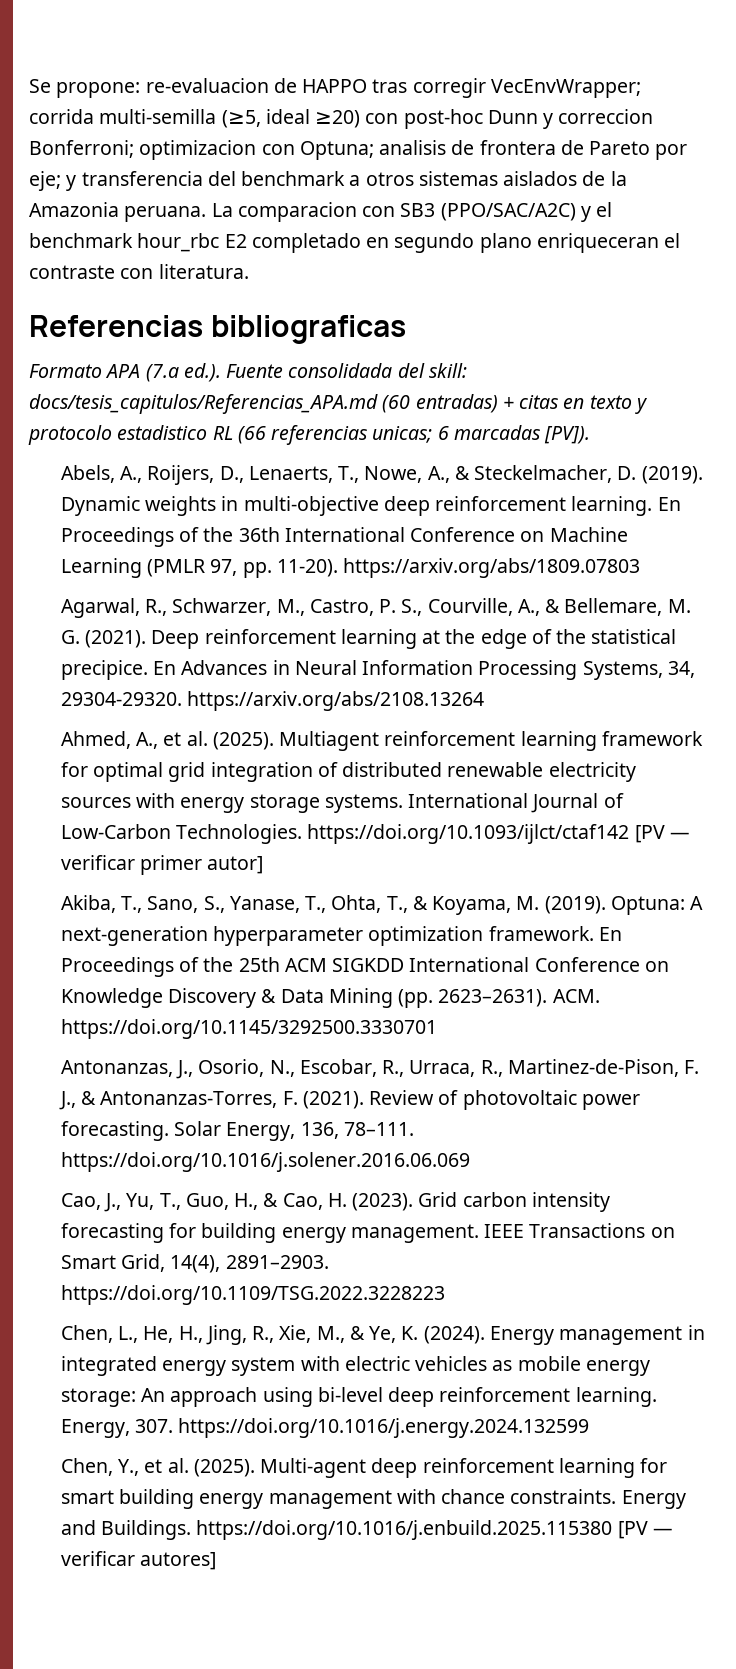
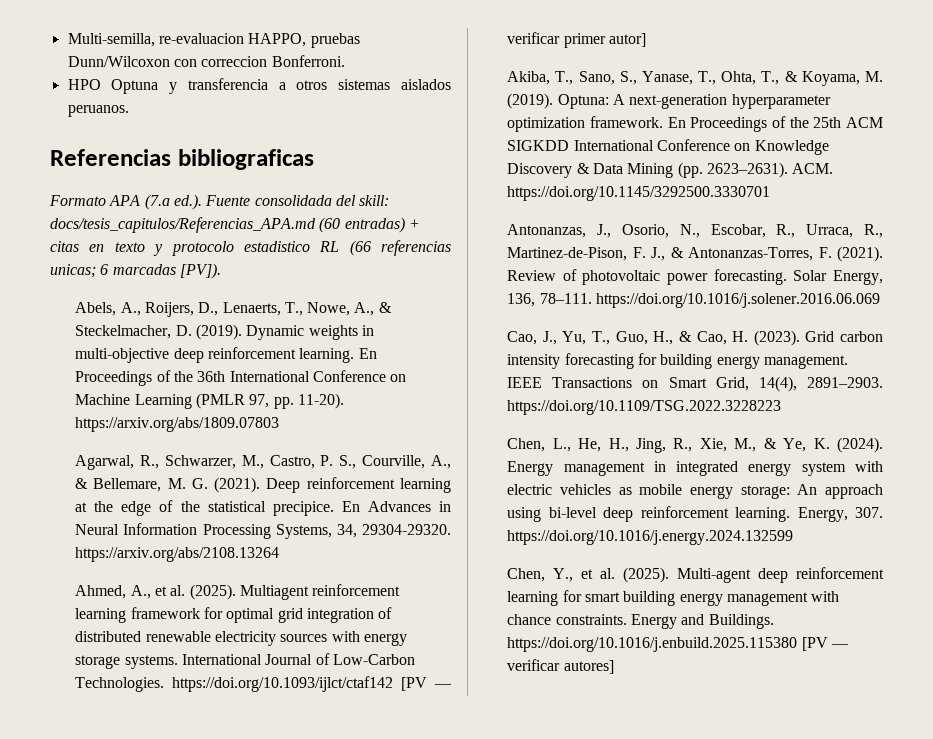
- Se propone: re-evaluacion de HAPPO tras corregir VecEnvWrapper; corrida multi-semilla (≥5, ideal ≥20) con post-hoc Dunn y correccion Bonferroni; optimizacion con Optuna; analisis de frontera de Pareto por eje; y transferencia del benchmark a otros sistemas aislados de la Amazonia peruana. La comparacion con SB3 (PPO/SAC/A2C) y el benchmark hour_rbc E2 completado en segundo plano enriqueceran el contraste con literatura.
+ Multi-semilla, re-evaluacion HAPPO, pruebas Dunn/Wilcoxon con correccion Bonferroni.
+ HPO Optuna y transferencia a otros sistemas aislados peruanos.

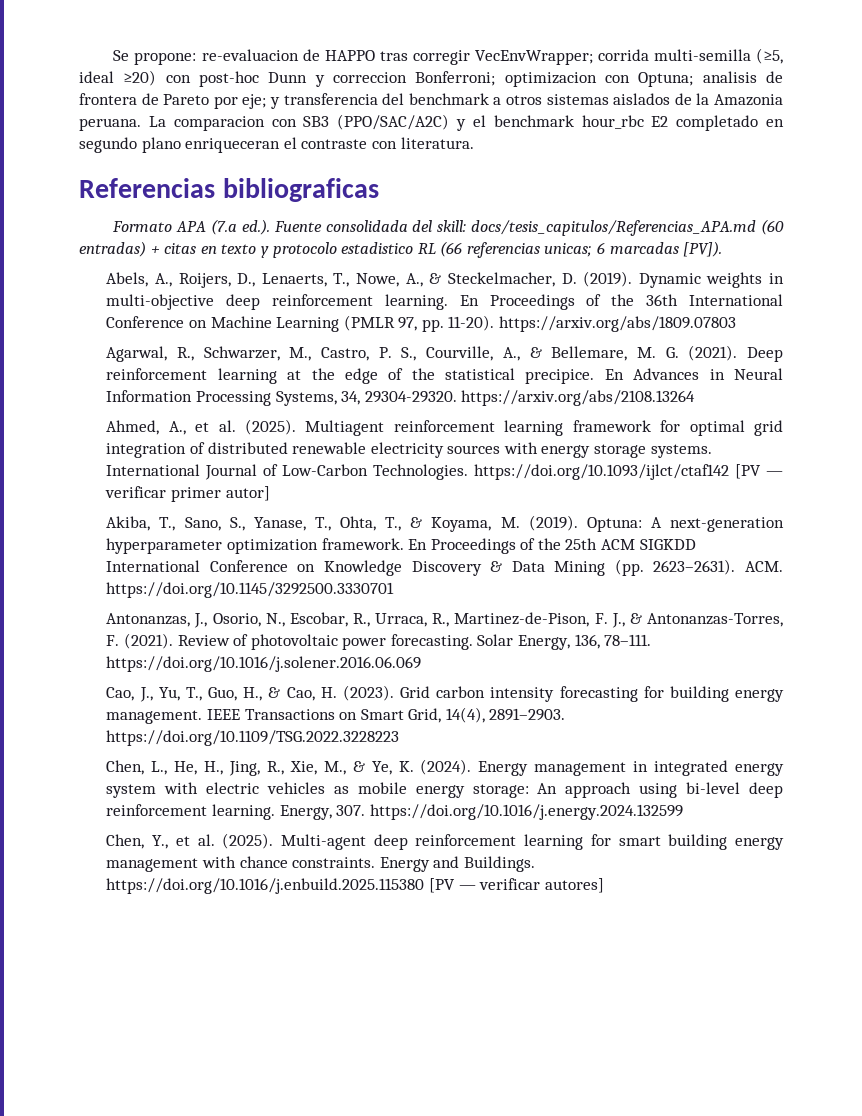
- Multi-semilla, re-evaluacion HAPPO, pruebas Dunn/Wilcoxon con correccion Bonferroni.
- HPO Optuna y transferencia a otros sistemas aislados peruanos.
+ Se propone: re-evaluacion de HAPPO tras corregir VecEnvWrapper; corrida multi-semilla (≥5, ideal ≥20) con post-hoc Dunn y correccion Bonferroni; optimizacion con Optuna; analisis de frontera de Pareto por eje; y transferencia del benchmark a otros sistemas aislados de la Amazonia peruana. La comparacion con SB3 (PPO/SAC/A2C) y el benchmark hour_rbc E2 completado en segundo plano enriqueceran el contraste con literatura.

